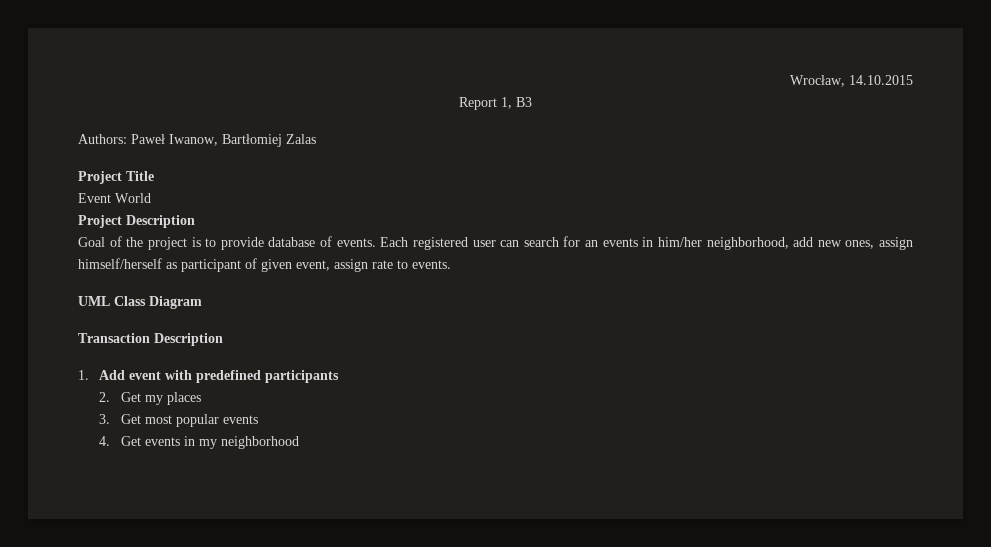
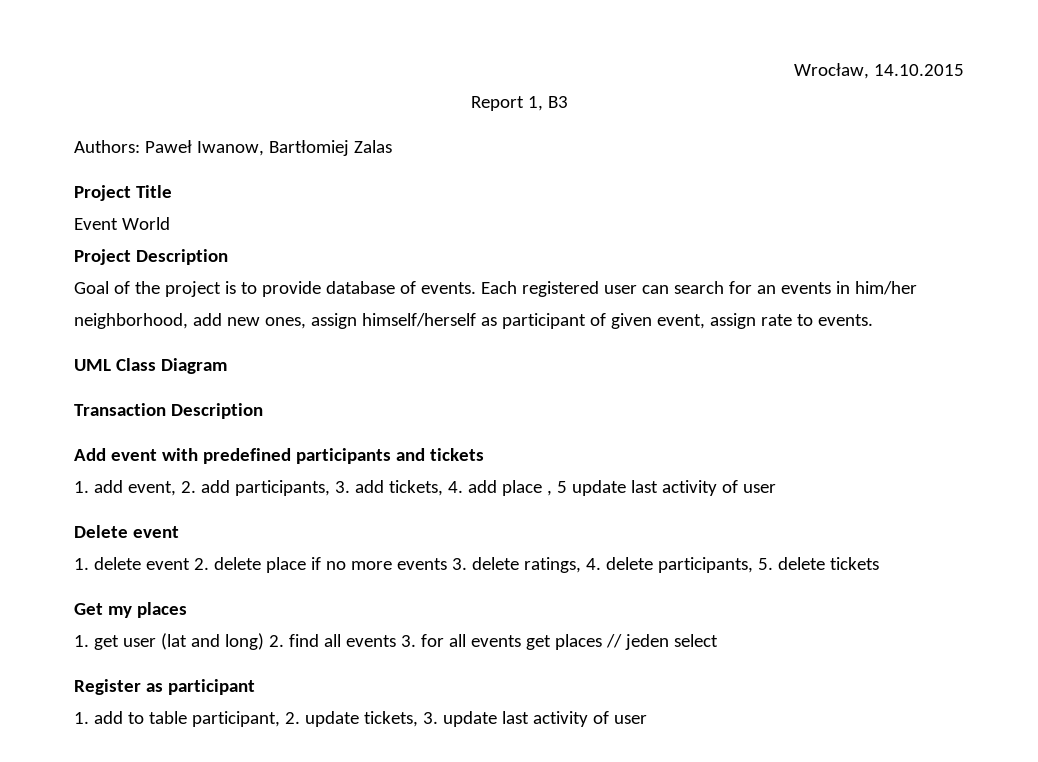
- 1. Add event with predefined participants
- 2. Get my places
- 3. Get most popular events
- 4. Get events in my neighborhood
+ Add event with predefined participants and tickets
+ 1. add event, 2. add participants, 3. add tickets, 4. add place , 5 update last activity of user
+ Delete event
+ 1. delete event 2. delete place if no more events 3. delete ratings, 4. delete participants, 5. delete tickets
+ Get my places
+ 1. get user (lat and long) 2. find all events 3. for all events get places // jeden select
+ Register as participant
+ 1. add to table participant, 2. update tickets, 3. update last activity of user

